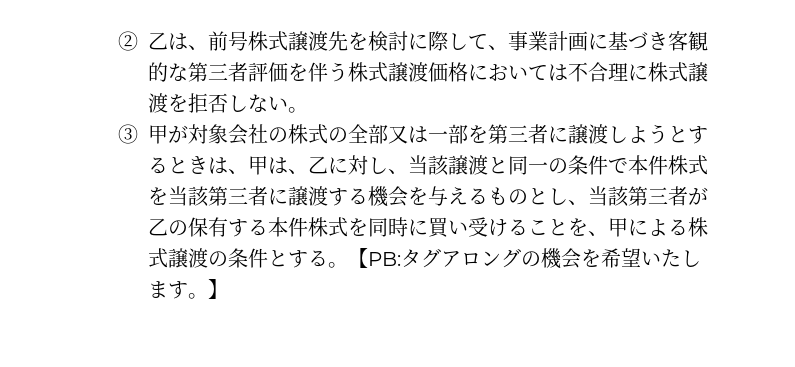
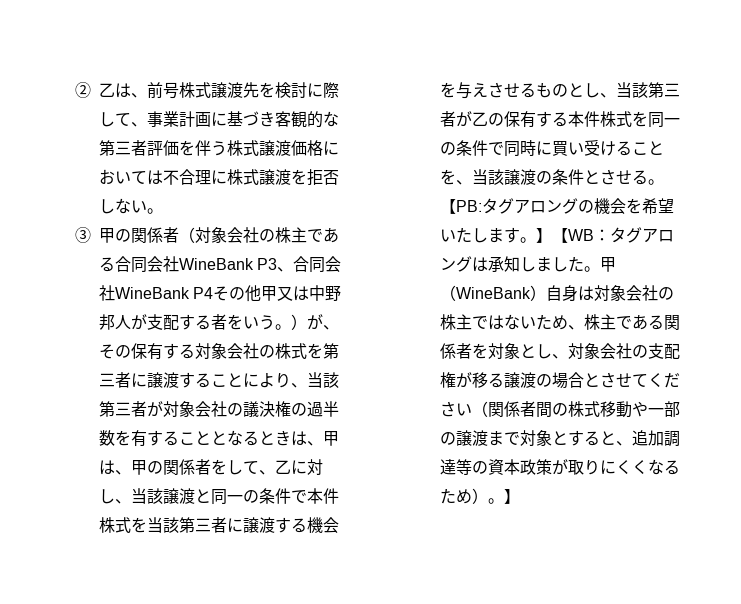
- ③甲が対象会社の株式の全部又は一部を第三者に譲渡しようとするときは、甲は、乙に対し、当該譲渡と同一の条件で本件株式を当該第三者に譲渡する機会を与えるものとし、当該第三者が乙の保有する本件株式を同時に買い受けることを、甲による株式譲渡の条件とする。
+ ③甲の関係者（対象会社の株主である合同会社WineBank P3、合同会社WineBank P4その他甲又は中野邦人が支配する者をいう。）が、その保有する対象会社の株式を第三者に譲渡することにより、当該第三者が対象会社の議決権の過半数を有することとなるときは、甲は、甲の関係者をして、乙に対し、当該譲渡と同一の条件で本件株式を当該第三者に譲渡する機会を与えさせるものとし、当該第三者が乙の保有する本件株式を同一の条件で同時に買い受けることを、当該譲渡の条件とさせる。
- 】
+ 】【WB：タグアロングは承知しました。甲（WineBank）自身は対象会社の株主ではないため、株主である関係者を対象とし、対象会社の支配権が移る譲渡の場合とさせてください（関係者間の株式移動や一部の譲渡まで対象とすると、追加調達等の資本政策が取りにくくなるため）。】

